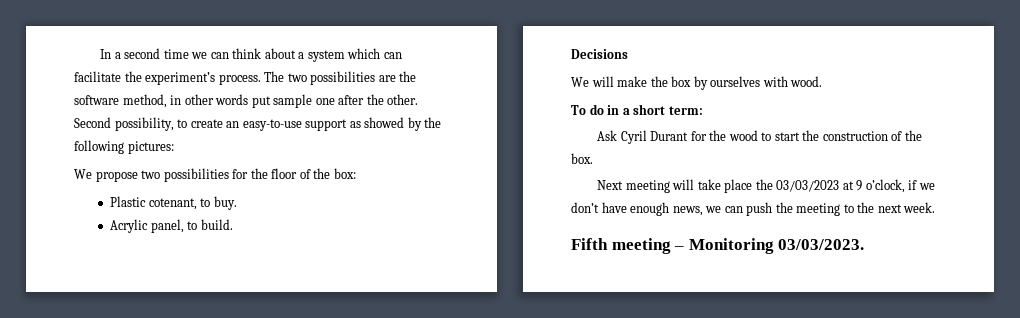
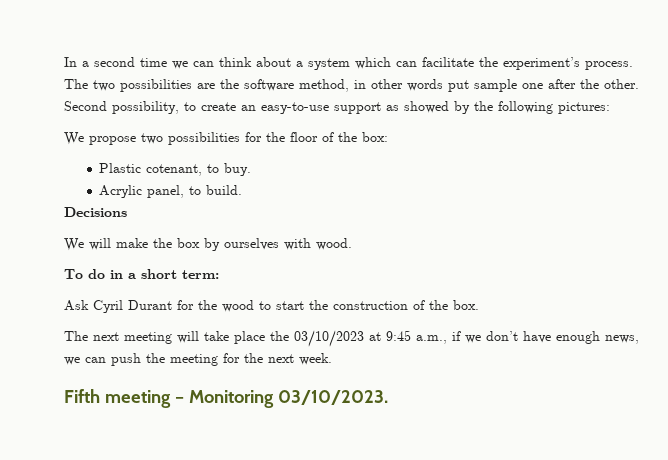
- Next meeting will take place the 03/03/2023 at 9 o’clock, if we don’t have enough news, we can push the meeting to the next week.
+ The next meeting will take place the 03/10/2023 at 9:45 a.m., if we don’t have enough news, we can push the meeting for the next week.
- Fifth meeting – Monitoring 03/03/2023.
+ Fifth meeting – Monitoring 03/10/2023.

